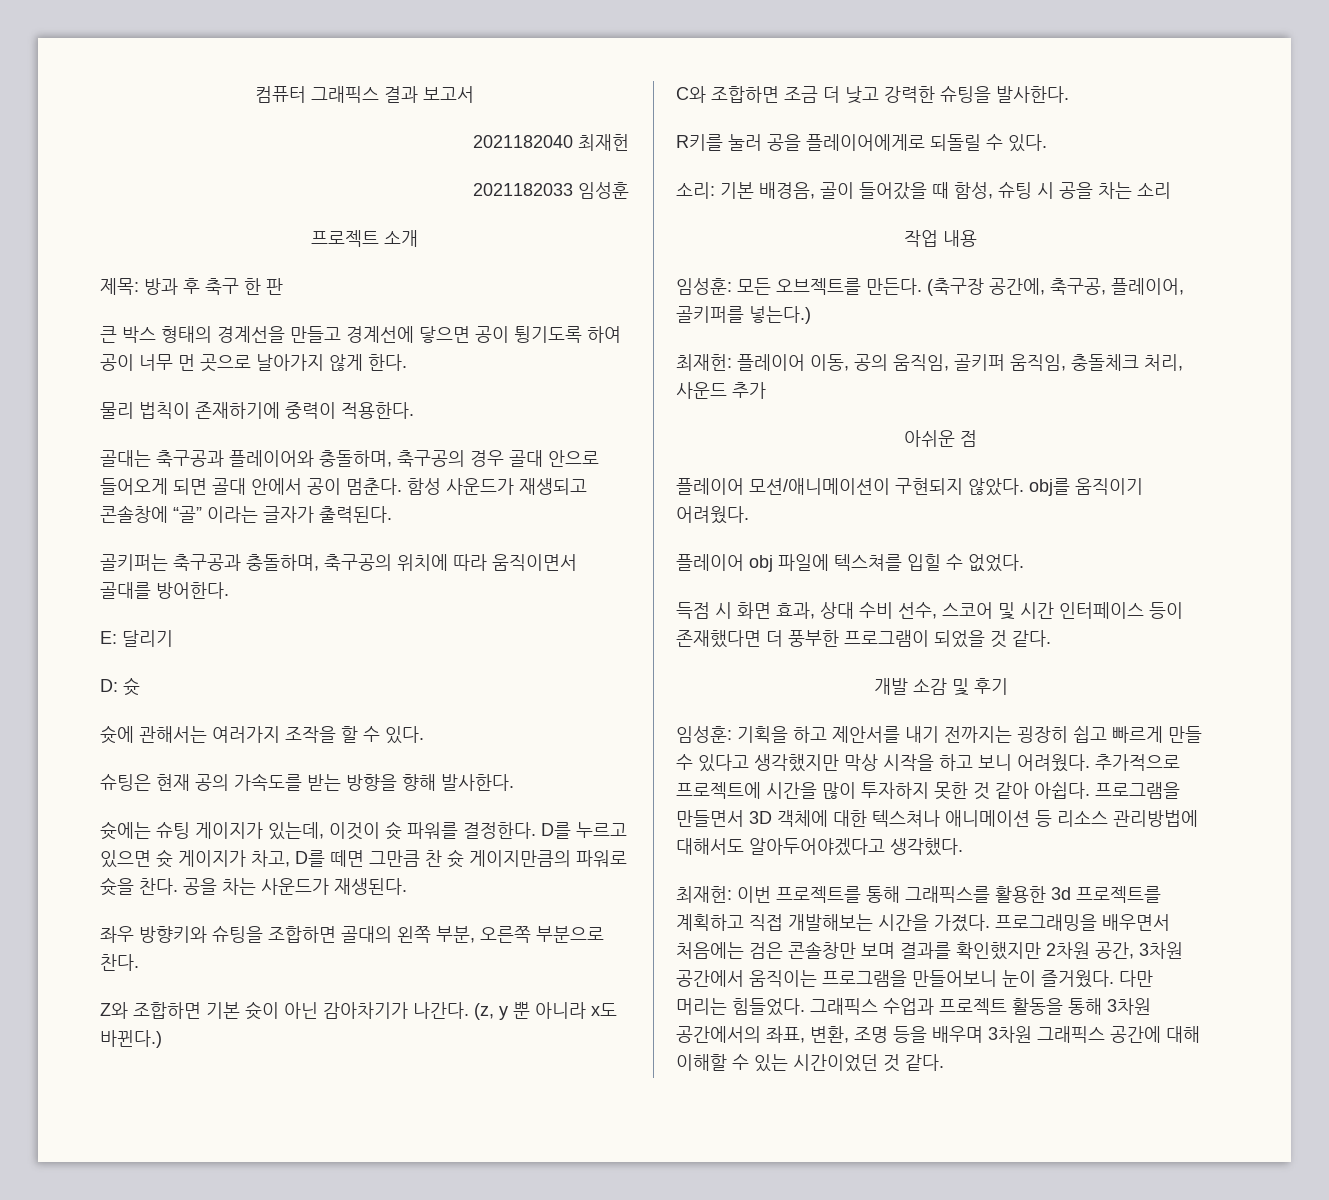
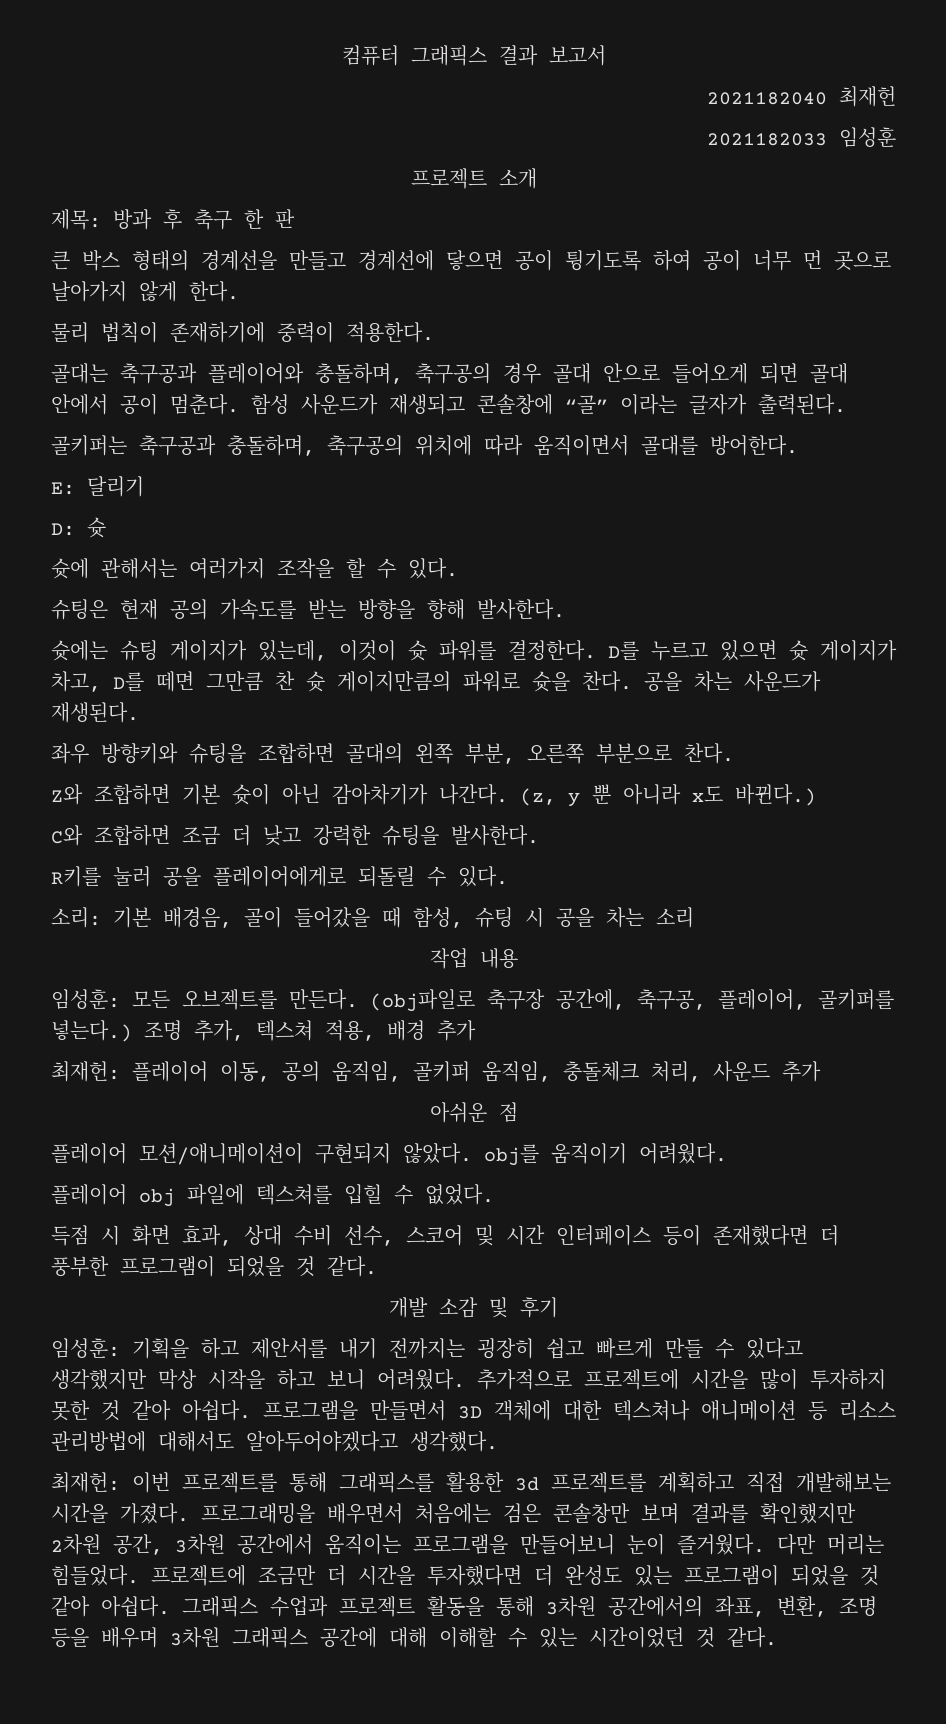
- (축구장 공간에, 축구공, 플레이어, 골키퍼를 넣는다.)
+ (obj파일로 축구장 공간에, 축구공, 플레이어, 골키퍼를 넣는다.) 조명 추가, 텍스쳐 적용, 배경 추가
+ 프로젝트에 조금만 더 시간을 투자했다면 더 완성도 있는 프로그램이 되었을 것 같아 아쉽다.

